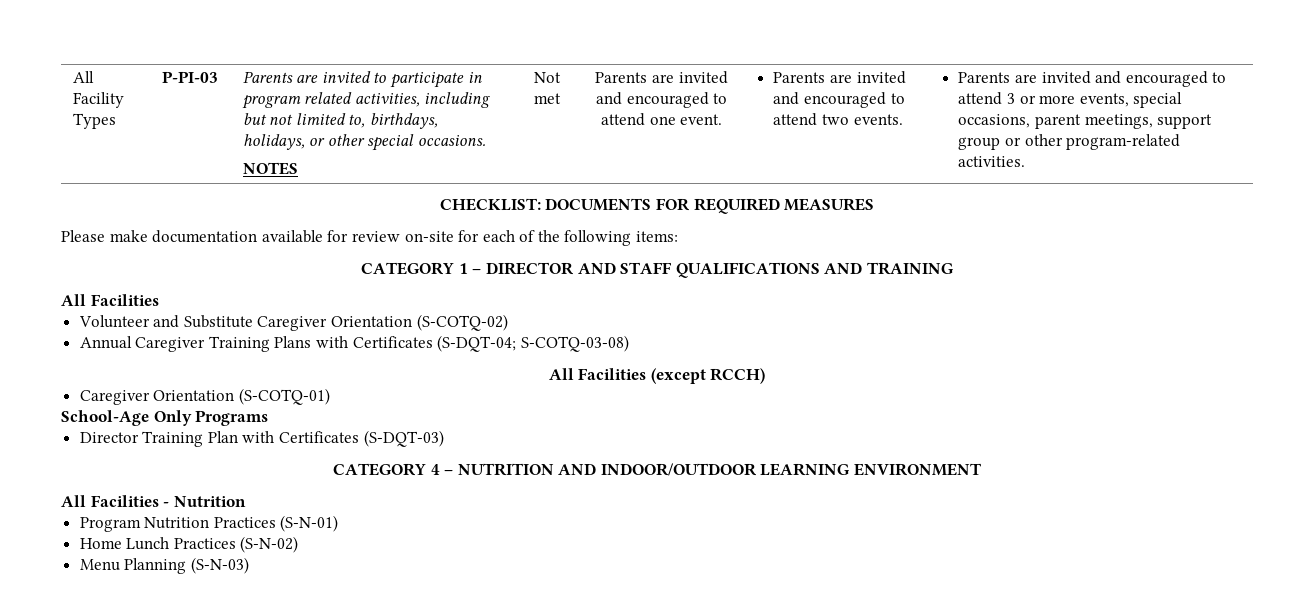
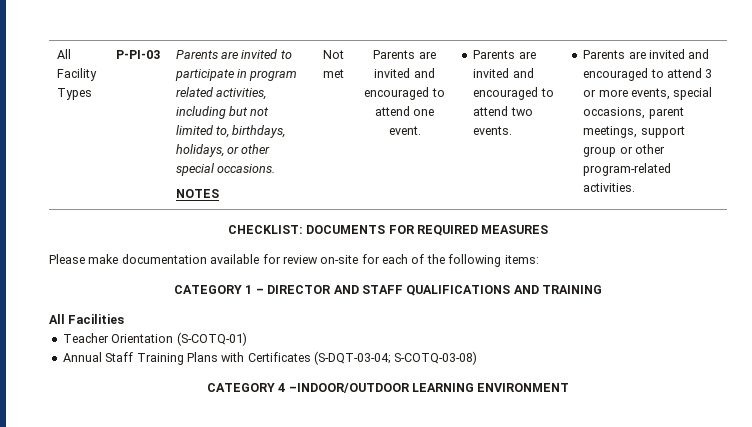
- Volunteer and Substitute Caregiver Orientation (S-COTQ-02)
+ Teacher Orientation (S-COTQ-01)
- Annual Caregiver Training Plans with Certificates (S-DQT-04; S-COTQ-03-08)
+ Annual Staff Training Plans with Certificates (S-DQT-03-04; S-COTQ-03-08)
- All Facilities (except RCCH)
- Caregiver Orientation (S-COTQ-01)
- School-Age Only Programs
- Director Training Plan with Certificates (S-DQT-03)
- CATEGORY 4 – NUTRITION AND INDOOR/OUTDOOR LEARNING ENVIRONMENT
- All Facilities - Nutrition
- Program Nutrition Practices (S-N-01)
- Home Lunch Practices (S-N-02)
- Menu Planning (S-N-03)
+ CATEGORY 4 –INDOOR/OUTDOOR LEARNING ENVIRONMENT

